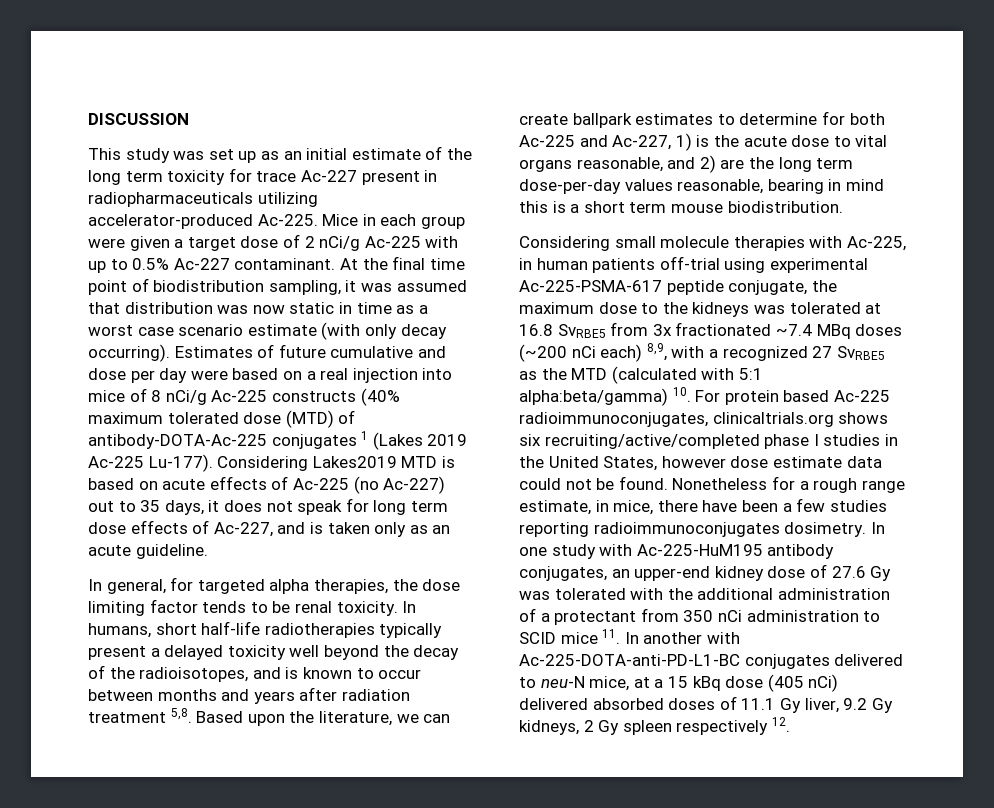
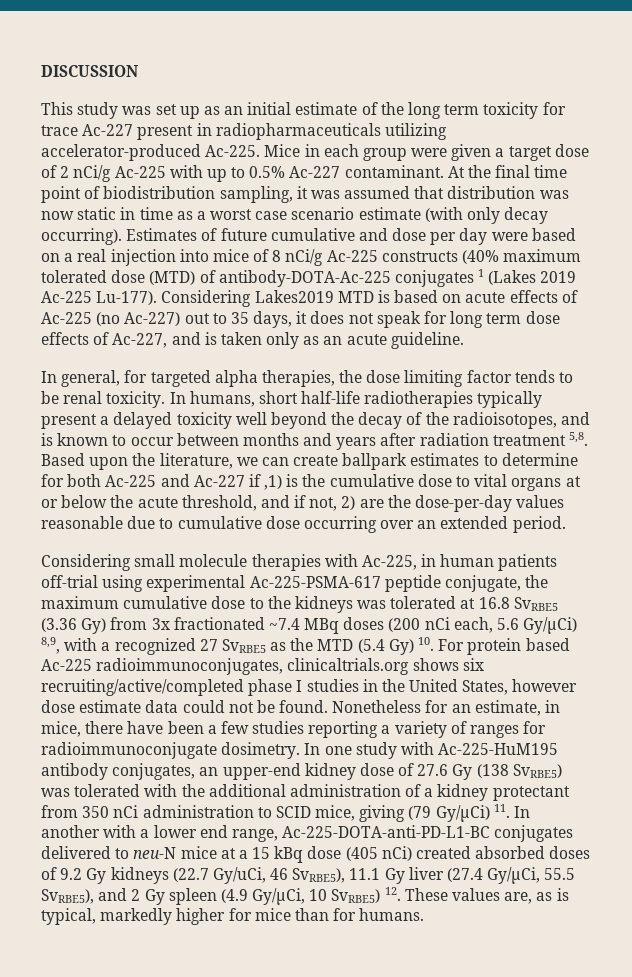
- Based upon the literature, we can create ballpark estimates to determine for both Ac-225 and Ac-227, 1) is the acute dose to vital organs reasonable, and 2) are the long term dose-per-day values reasonable, bearing in mind this is a short term mouse biodistribution.
+ Based upon the literature, we can create ballpark estimates to determine for both Ac-225 and Ac-227 if ,1) is the cumulative dose to vital organs at or below the acute threshold, and if not, 2) are the dose-per-day values reasonable due to cumulative dose occurring over an extended period.
- Considering small molecule therapies with Ac-225, in human patients off-trial using experimental Ac-225-PSMA-617 peptide conjugate, the maximum dose to the kidneys was tolerated at 16.8 SvRBE5 from 3x fractionated ~7.4 MBq doses (~200 nCi each) 8,9, with a recognized 27 SvRBE5 as the MTD (calculated with 5:1 alpha:beta/gamma) 10. For protein based Ac-225 radioimmunoconjugates, clinicaltrials.org shows six recruiting/active/completed phase I studies in the United States, however dose estimate data could not be found.
+ Considering small molecule therapies with Ac-225, in human patients off-trial using experimental Ac-225-PSMA-617 peptide conjugate, the maximum cumulative dose to the kidneys was tolerated at 16.8 SvRBE5 (3.36 Gy) from 3x fractionated ~7.4 MBq doses (200 nCi each, 5.6 Gy/µCi) 8,9, with a recognized 27 SvRBE5 as the MTD (5.4 Gy) 10. For protein based Ac-225 radioimmunoconjugates, clinicaltrials.org shows six recruiting/active/completed phase I studies in the United States, however dose estimate data could not be found.
- Nonetheless for a rough range estimate, in mice, there have been a few studies reporting radioimmunoconjugates dosimetry.
+ Nonetheless for an estimate, in mice, there have been a few studies reporting a variety of ranges for radioimmunoconjugate dosimetry.
- In one study with Ac-225-HuM195 antibody conjugates, an upper-end kidney dose of 27.6 Gy was tolerated with the additional administration of a protectant from 350 nCi administration to SCID mice 11. In another with Ac-225-DOTA-anti-PD-L1-BC conjugates delivered to neu-N mice, at a 15 kBq dose (405 nCi) delivered absorbed doses of 11.1 Gy liver, 9.2 Gy kidneys, 2 Gy spleen respectively 12.
+ In one study with Ac-225-HuM195 antibody conjugates, an upper-end kidney dose of 27.6 Gy (138 SvRBE5) was tolerated with the additional administration of a kidney protectant from 350 nCi administration to SCID mice, giving (79 Gy/µCi) 11. In another with a lower end range, Ac-225-DOTA-anti-PD-L1-BC conjugates delivered to neu-N mice at a 15 kBq dose (405 nCi) created absorbed doses of 9.2 Gy kidneys (22.7 Gy/uCi, 46 SvRBE5), 11.1 Gy liver (27.4 Gy/µCi, 55.5 SvRBE5), and 2 Gy spleen (4.9 Gy/µCi, 10 SvRBE5) 12. These values are, as is typical, markedly higher for mice than for humans.

